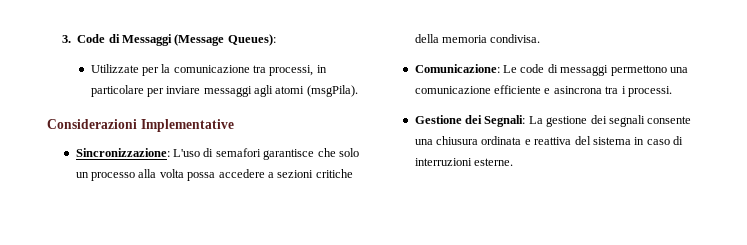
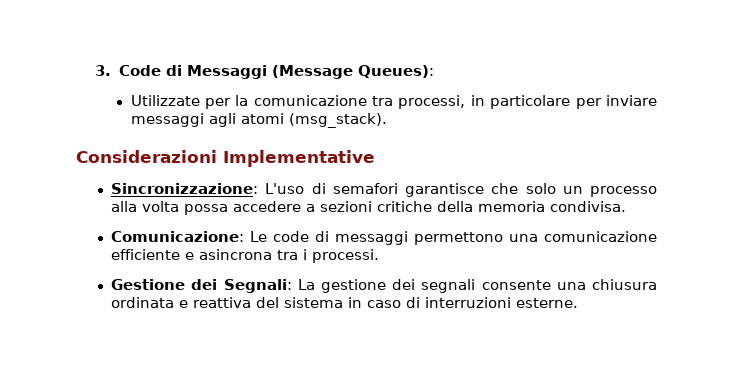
- Utilizzate per la comunicazione tra processi, in particolare per inviare messaggi agli atomi (msgPila).
+ Utilizzate per la comunicazione tra processi, in particolare per inviare messaggi agli atomi (msg_stack).

